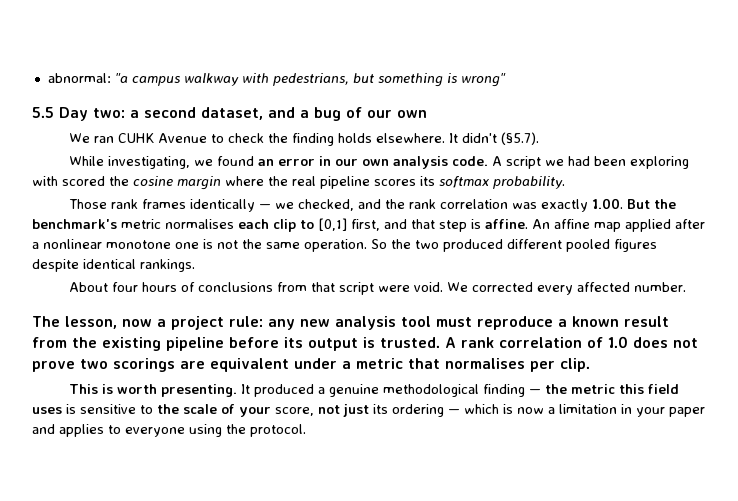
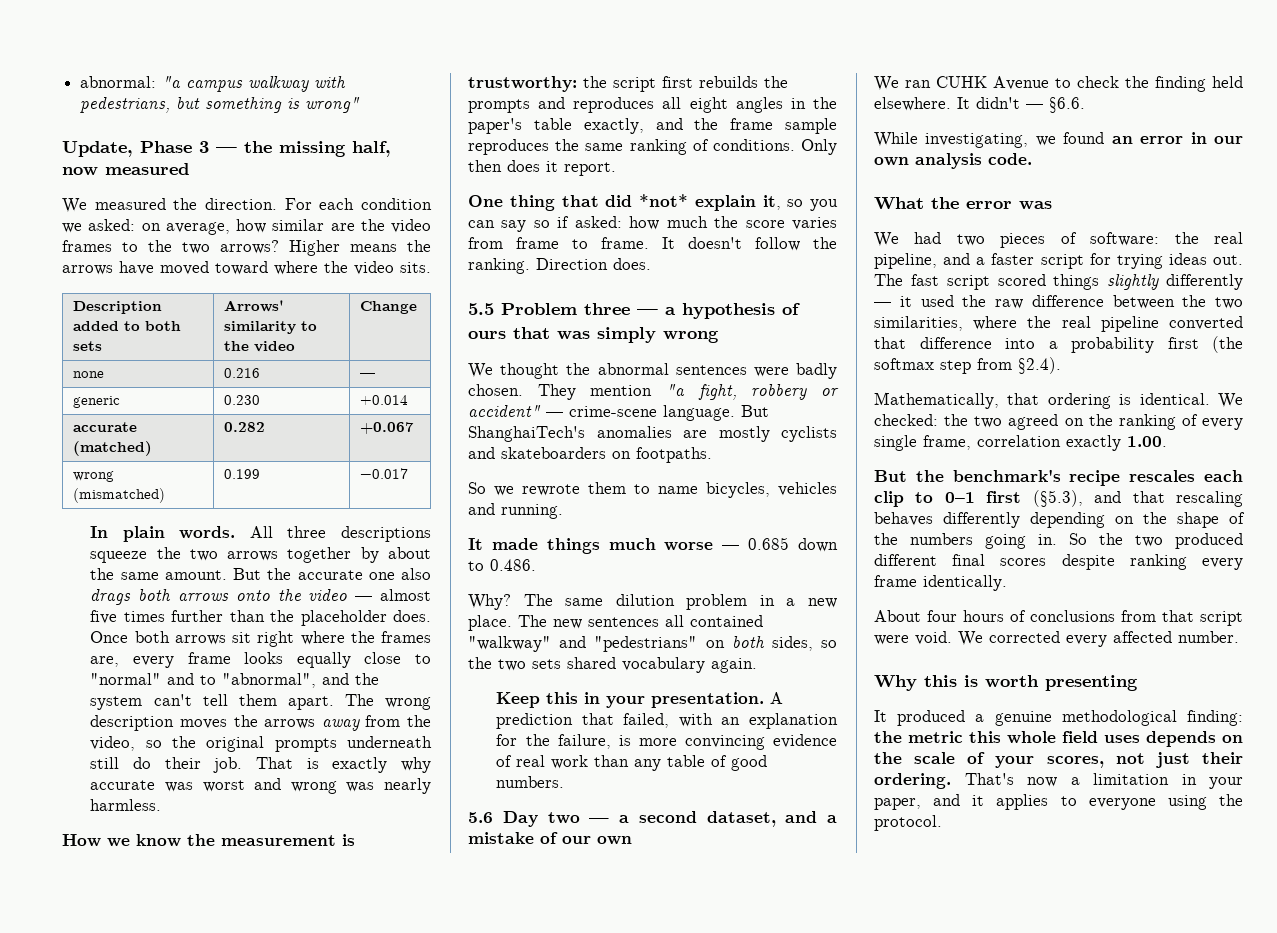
- 5.5 Day two: a second dataset, and a bug of our own
+ Update, Phase 3 — the missing half, now measured
+ We measured the direction. For each condition we asked: on average, how similar are the video frames to the two arrows? Higher means the arrows have moved toward where the video sits.
+ Description added to both sets | Arrows' similarity to the video | Change
+ none | 0.216 | —
+ generic | 0.230 | +0.014
+ accurate (matched) | 0.282 | +0.067
+ wrong (mismatched) | 0.199 | −0.017
+ In plain words. All three descriptions squeeze the two arrows together by about the same amount. But the accurate one also drags both arrows onto the video — almost five times further than the placeholder does. Once both arrows sit right where the frames are, every frame looks equally close to "normal" and to "abnormal", and the system can't tell them apart. The wrong description moves the arrows away from the video, so the original prompts underneath still do their job. That is exactly why accurate was worst and wrong was nearly harmless.
+ How we know the measurement is trustworthy: the script first rebuilds the prompts and reproduces all eight angles in the paper's table exactly, and the frame sample reproduces the same ranking of conditions. Only then does it report.
+ One thing that did *not* explain it, so you can say so if asked: how much the score varies from frame to frame. It doesn't follow the ranking. Direction does.
+ 5.5 Problem three — a hypothesis of ours that was simply wrong
+ We thought the abnormal sentences were badly chosen. They mention "a fight, robbery or accident" — crime-scene language. But ShanghaiTech's anomalies are mostly cyclists and skateboarders on footpaths.
+ So we rewrote them to name bicycles, vehicles and running.
+ It made things much worse — 0.685 down to 0.486.
+ Why? The same dilution problem in a new place. The new sentences all contained "walkway" and "pedestrians" on both sides, so the two sets shared vocabulary again.
+ Keep this in your presentation. A prediction that failed, with an explanation for the failure, is more convincing evidence of real work than any table of good numbers.
+ 5.6 Day two — a second dataset, and a mistake of our own
- We ran CUHK Avenue to check the finding holds elsewhere.
+ We ran CUHK Avenue to check the finding held elsewhere.
- It didn't (§5.7).
+ It didn't — §6.6.
- While investigating, we found an error in our own analysis code. A script we had been exploring with scored the cosine margin where the real pipeline scores its softmax probability.
- Those rank frames identically — we checked, and the rank correlation was exactly 1.00. But the benchmark's metric normalises each clip to [0,1] first, and that step is affine. An affine map applied after a nonlinear monotone one is not the same operation.
+ While investigating, we found an error in our own analysis code.
+ What the error was
+ We had two pieces of software: the real pipeline, and a faster script for trying ideas out. The fast script scored things slightly differently — it used the raw difference between the two similarities, where the real pipeline converted that difference into a probability first (the softmax step from §2.4).
+ Mathematically, that ordering is identical. We checked: the two agreed on the ranking of every single frame, correlation exactly 1.00.
+ But the benchmark's recipe rescales each clip to 0–1 first (§5.3), and that rescaling behaves differently depending on the shape of the numbers going in.
- So the two produced different pooled figures despite identical rankings.
+ So the two produced different final scores despite ranking every frame identically.
- The lesson, now a project rule: any new analysis tool must reproduce a known result from the existing pipeline before its output is trusted. A rank correlation of 1.0 does not prove two scorings are equivalent under a metric that normalises per clip.
- This is worth presenting. It produced a genuine methodological finding — the metric this field uses is sensitive to the scale of your score, not just its ordering — which is now a limitation in your paper and applies to everyone using the protocol.
+ Why this is worth presenting
+ It produced a genuine methodological finding: the metric this whole field uses depends on the scale of your scores, not just their ordering. That's now a limitation in your paper, and it applies to everyone using the protocol.

